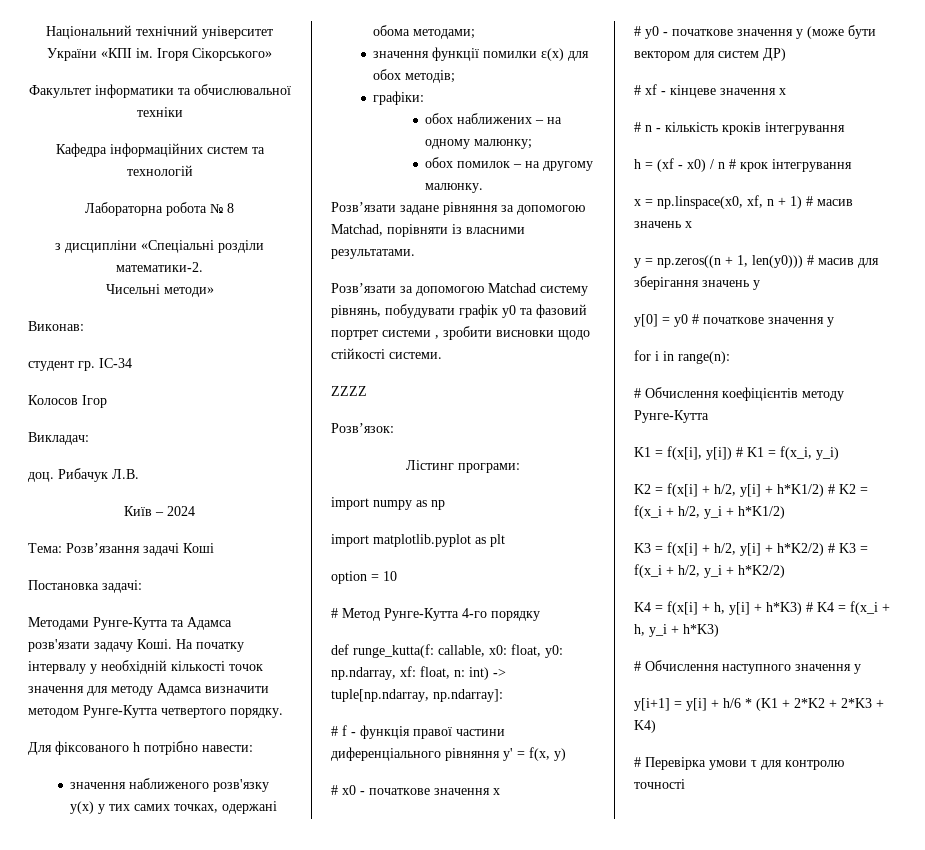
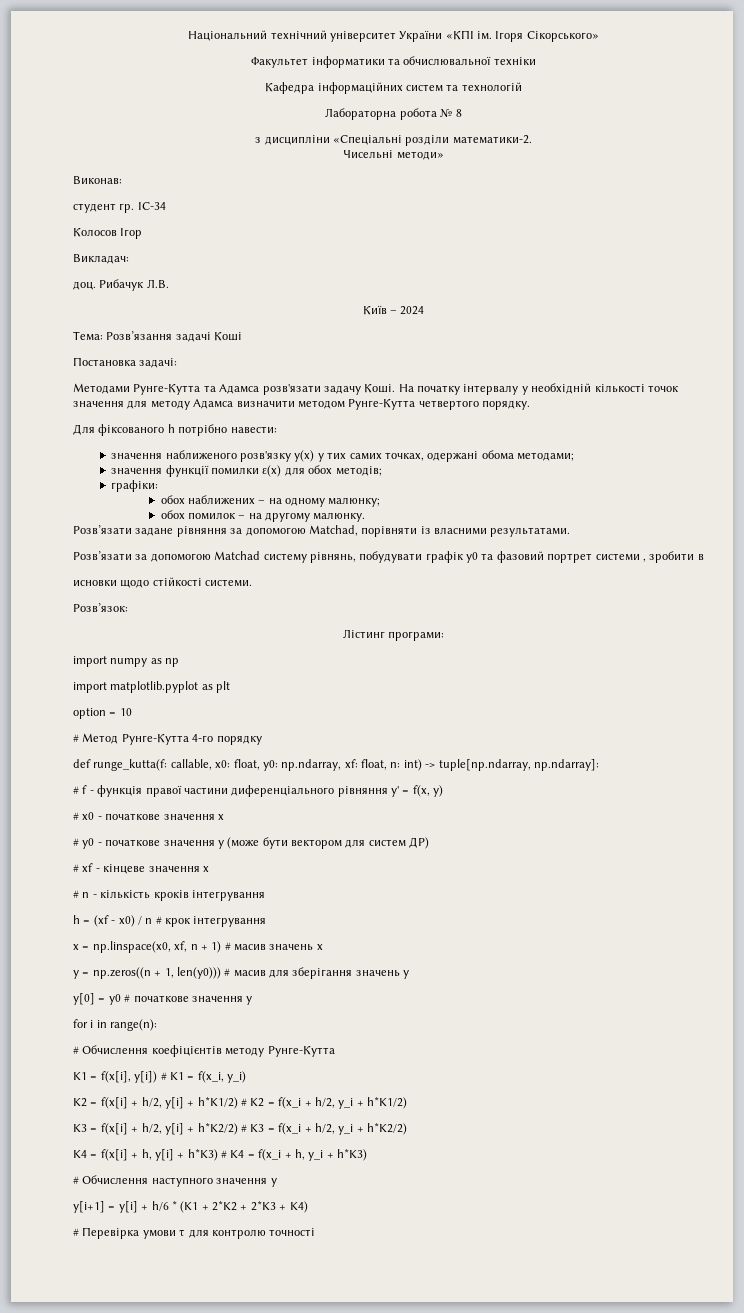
- Розв’язати за допомогою Matchad систему рівнянь, побудувати графік y0 та фазовий портрет системи , зробити висновки щодо стійкості системи.
+ Розв’язати за допомогою Matchad систему рівнянь, побудувати графік y0 та фазовий портрет системи , зробити в
+ исновки щодо стійкості системи.
- ZZZZ

